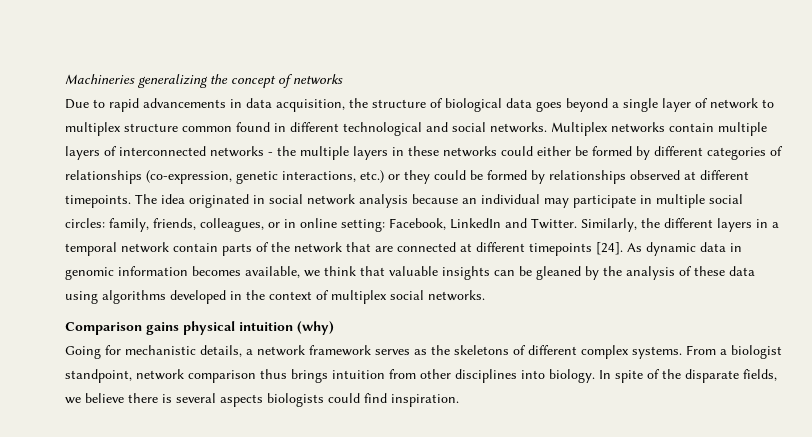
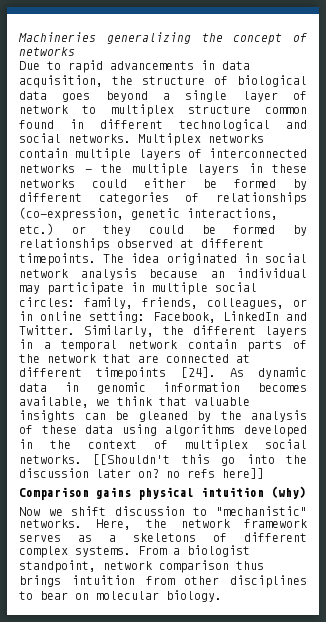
+ [[Shouldn't this go into the discussion later on? no refs here]]
- Going for mechanistic details, a network framework serves as the skeletons of different complex systems.
+ Now we shift discussion to "mechanistic" networks. Here, the network framework serves as a skeletons of different complex systems.
- From a biologist standpoint, network comparison thus brings intuition from other disciplines into biology. In spite of the disparate fields, we believe there is several aspects biologists could find inspiration.
+ From a biologist standpoint, network comparison thus brings intuition from other disciplines to bear on molecular biology.

